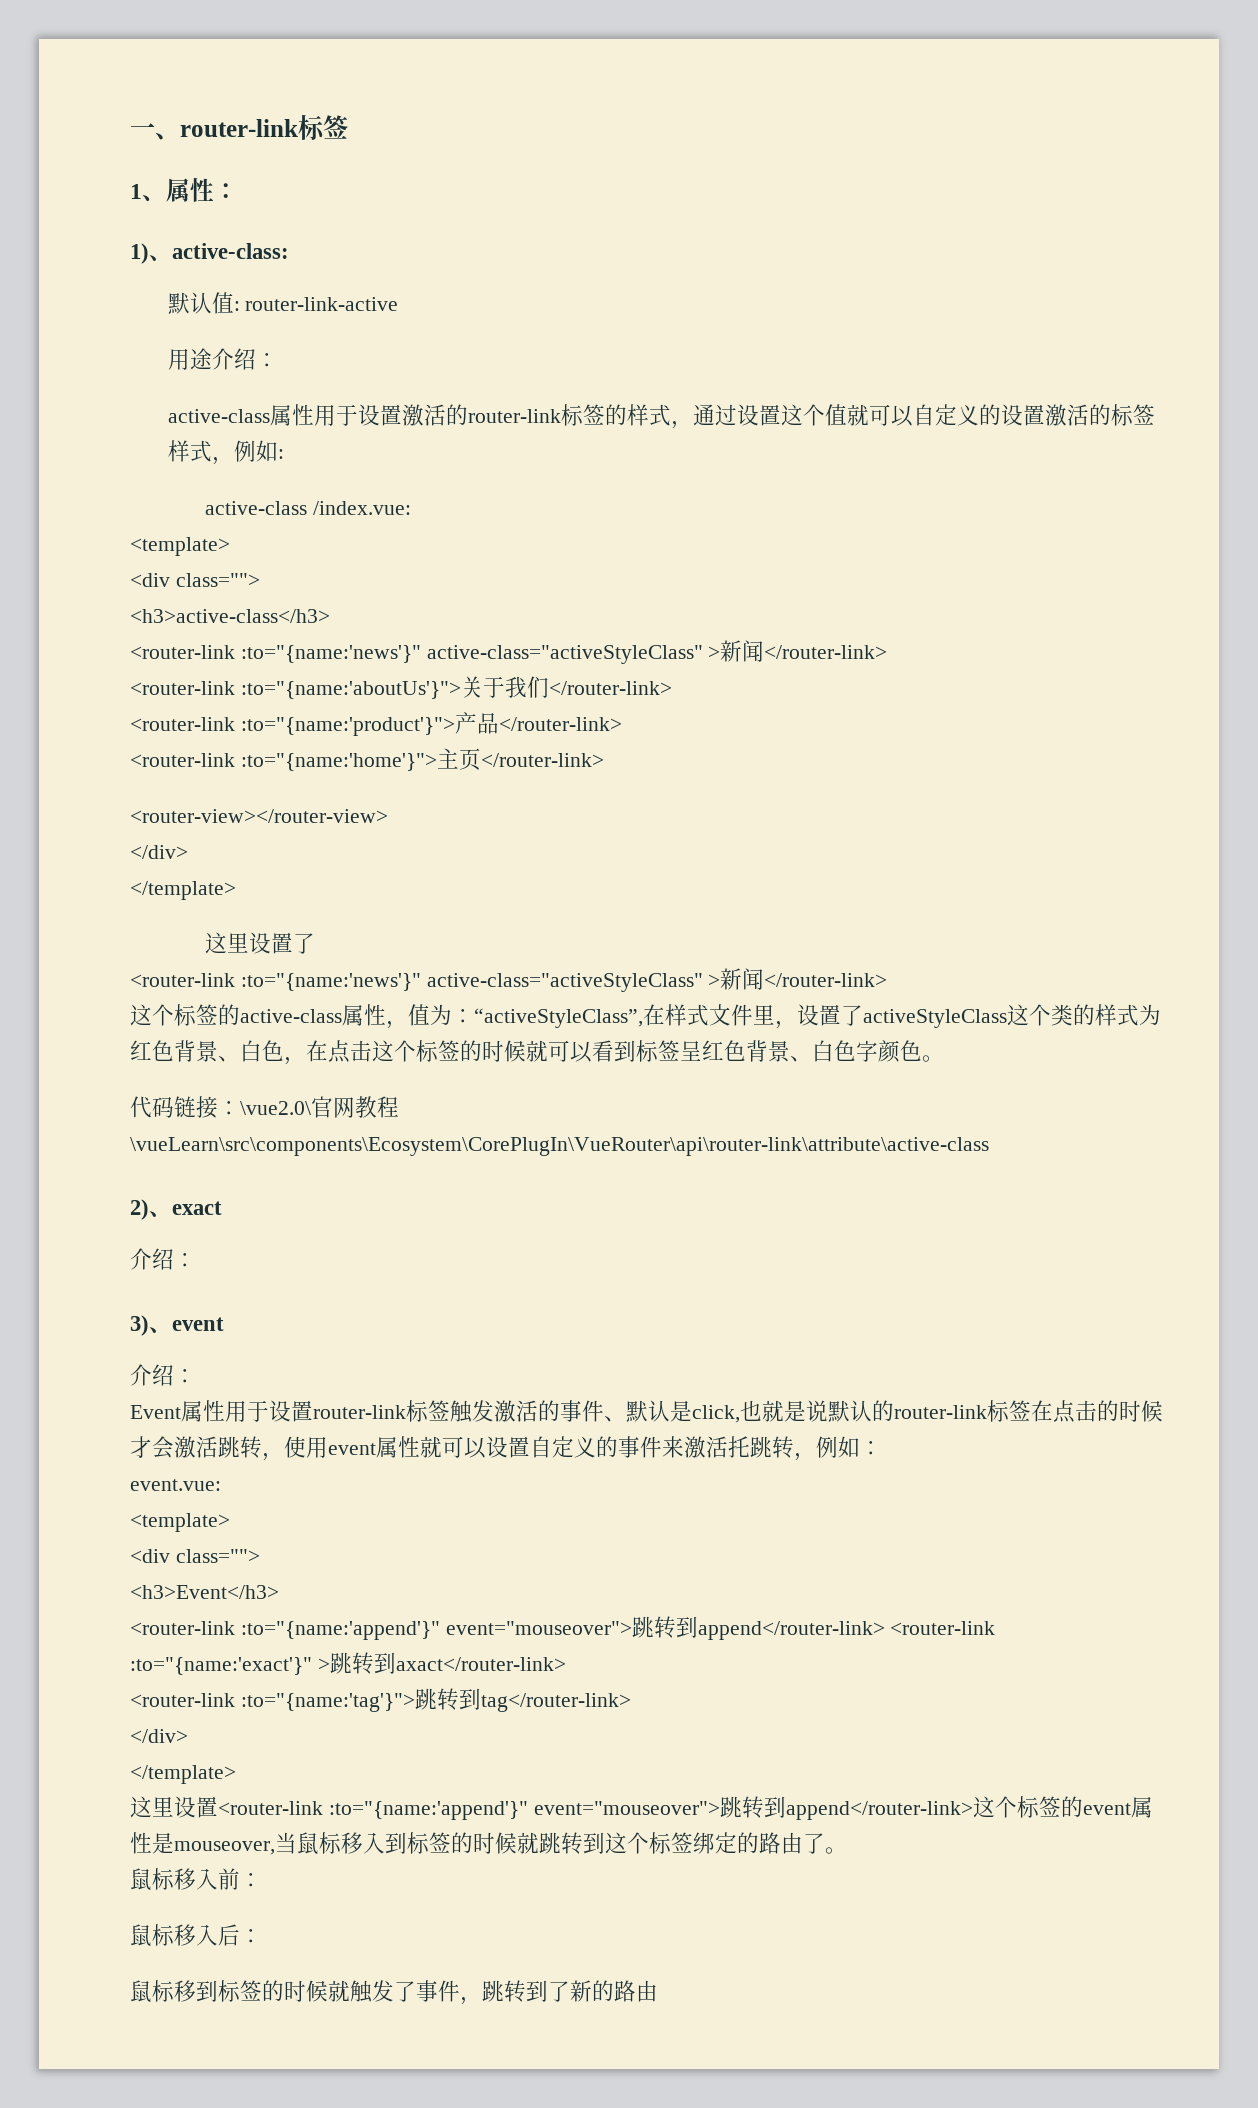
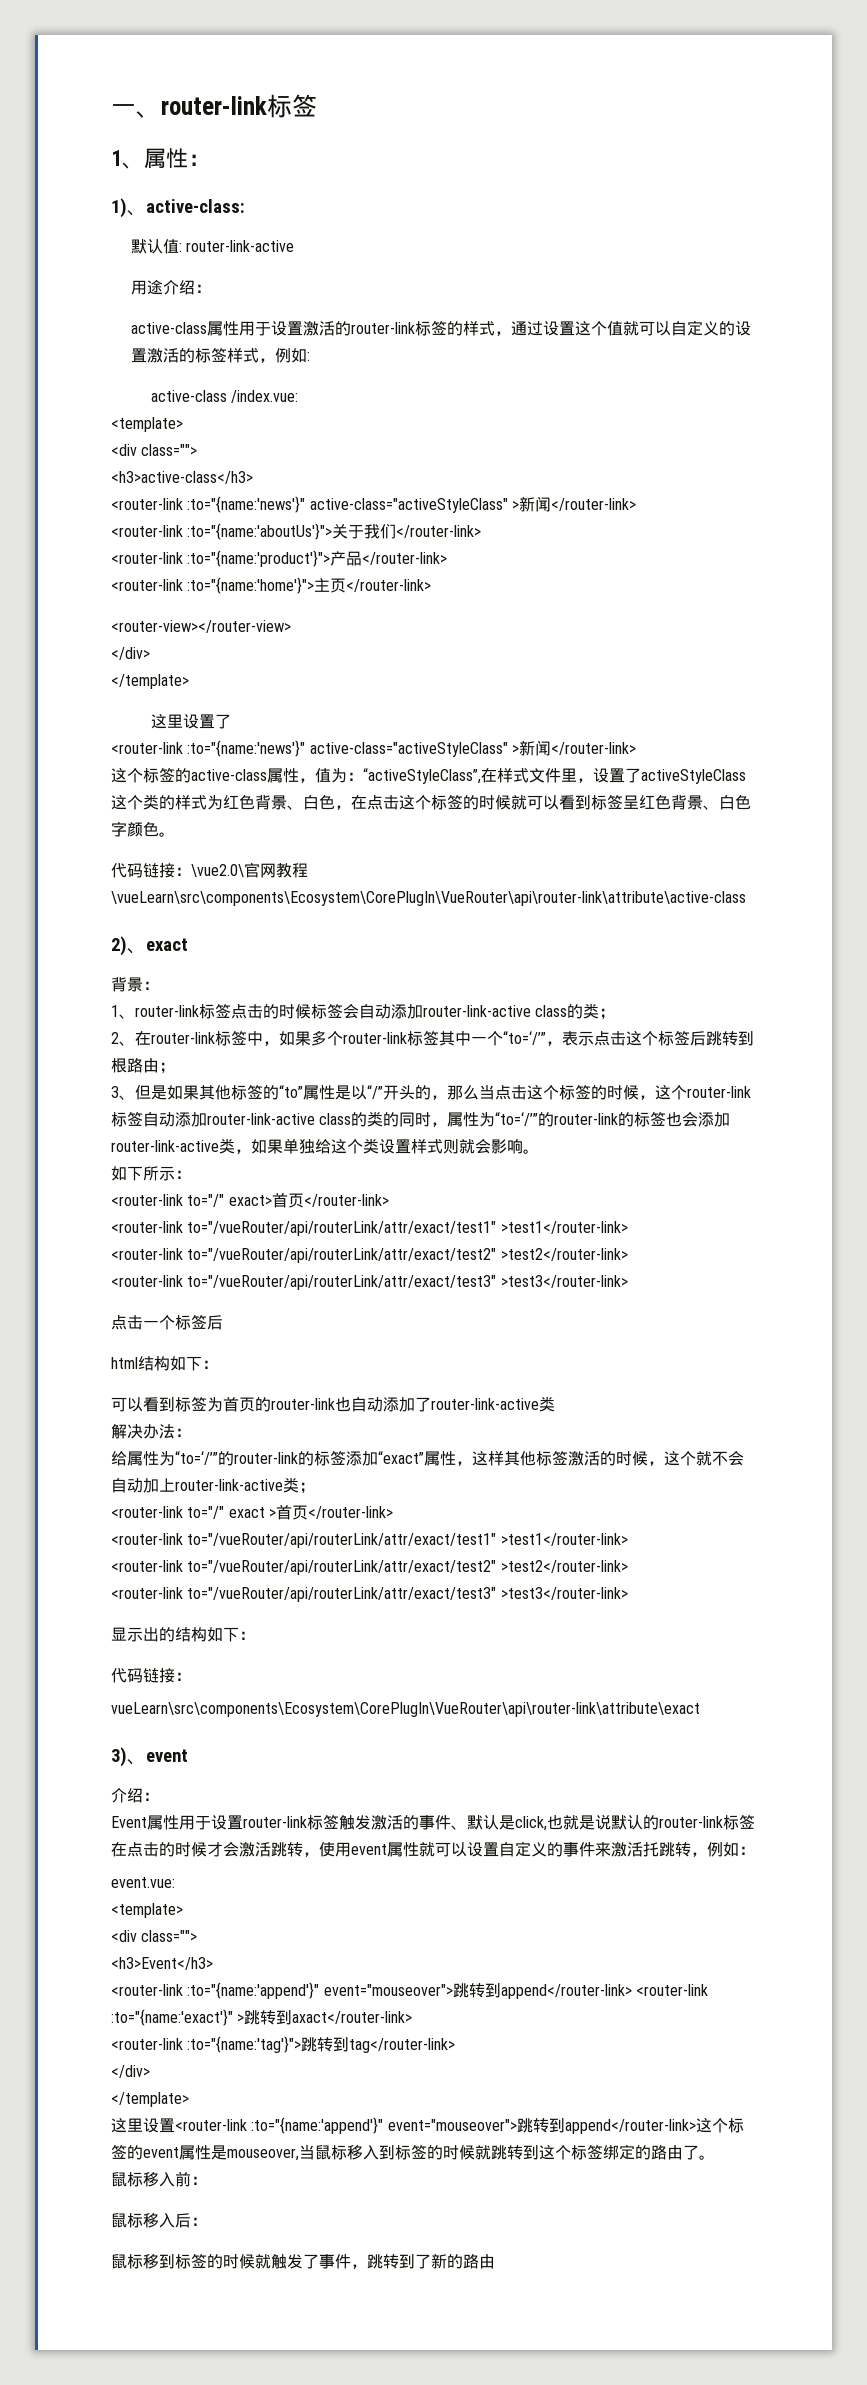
  2)、exact
- 介绍：
+ 背景：
+ 1、router-link标签点击的时候标签会自动添加router-link-active class的类；
+ 2、在router-link标签中，如果多个router-link标签其中一个“to=‘/’”，表示点击这个标签后跳转到根路由；
+ 3、但是如果其他标签的“to”属性是以“/”开头的，那么当点击这个标签的时候，这个router-link标签自动添加router-link-active class的类的同时，属性为“to=‘/’”的router-link的标签也会添加router-link-active类，如果单独给这个类设置样式则就会影响。
+ 如下所示：
+ <router-link to="/" exact>首页</router-link>
+ <router-link to="/vueRouter/api/routerLink/attr/exact/test1" >test1</router-link>
+ <router-link to="/vueRouter/api/routerLink/attr/exact/test2" >test2</router-link>
+ <router-link to="/vueRouter/api/routerLink/attr/exact/test3" >test3</router-link>
+ 点击一个标签后
+ html结构如下：
+ 可以看到标签为首页的router-link也自动添加了router-link-active类
+ 解决办法：
+ 给属性为“to=‘/’”的router-link的标签添加“exact”属性，这样其他标签激活的时候，这个就不会自动加上router-link-active类；
+ <router-link to="/" exact >首页</router-link>
+ <router-link to="/vueRouter/api/routerLink/attr/exact/test1" >test1</router-link>
+ <router-link to="/vueRouter/api/routerLink/attr/exact/test2" >test2</router-link>
+ <router-link to="/vueRouter/api/routerLink/attr/exact/test3" >test3</router-link>
+ 显示出的结构如下：
+ 代码链接：
+ vueLearn\src\components\Ecosystem\CorePlugIn\VueRouter\api\router-link\attribute\exact

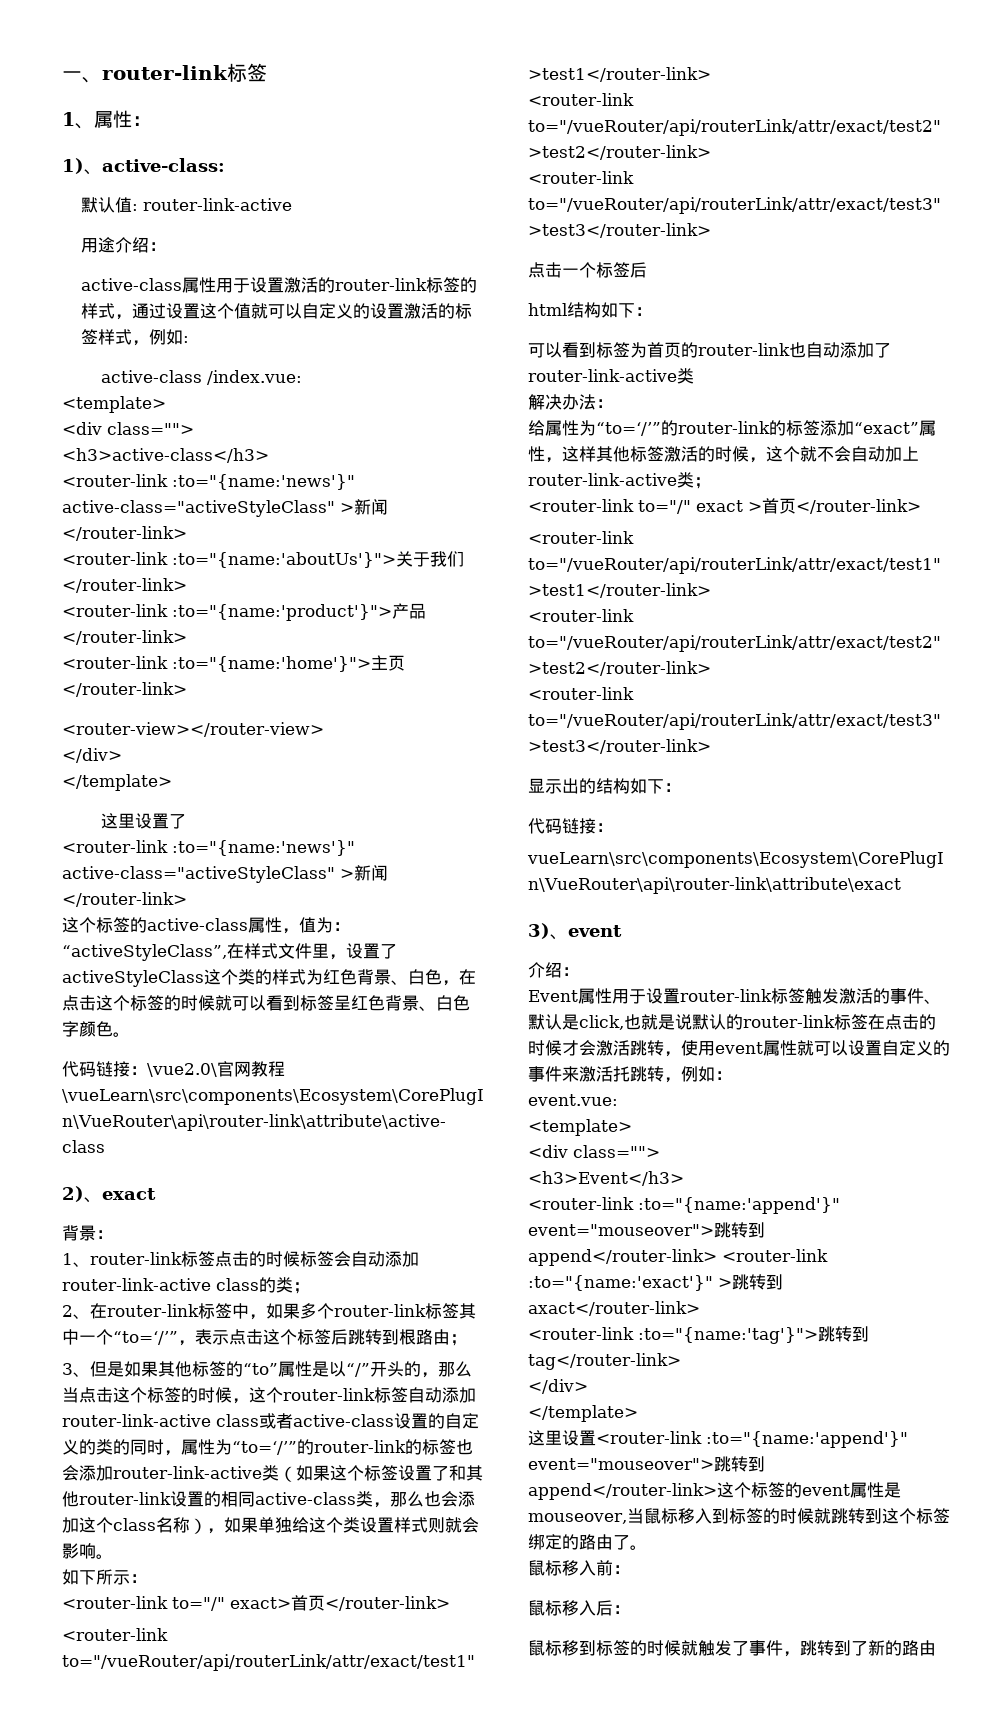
- 3、但是如果其他标签的“to”属性是以“/”开头的，那么当点击这个标签的时候，这个router-link标签自动添加router-link-active class的类的同时，属性为“to=‘/’”的router-link的标签也会添加router-link-active类，如果单独给这个类设置样式则就会影响。
+ 3、但是如果其他标签的“to”属性是以“/”开头的，那么当点击这个标签的时候，这个router-link标签自动添加router-link-active class或者active-class设置的自定义的类的同时，属性为“to=‘/’”的router-link的标签也会添加router-link-active类（如果这个标签设置了和其他router-link设置的相同active-class类，那么也会添加这个class名称），如果单独给这个类设置样式则就会影响。

